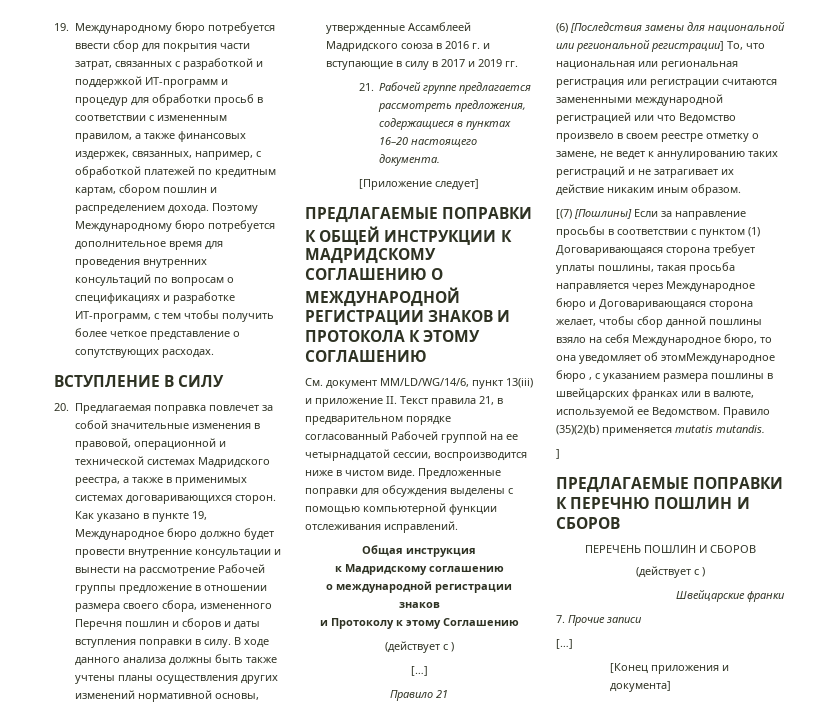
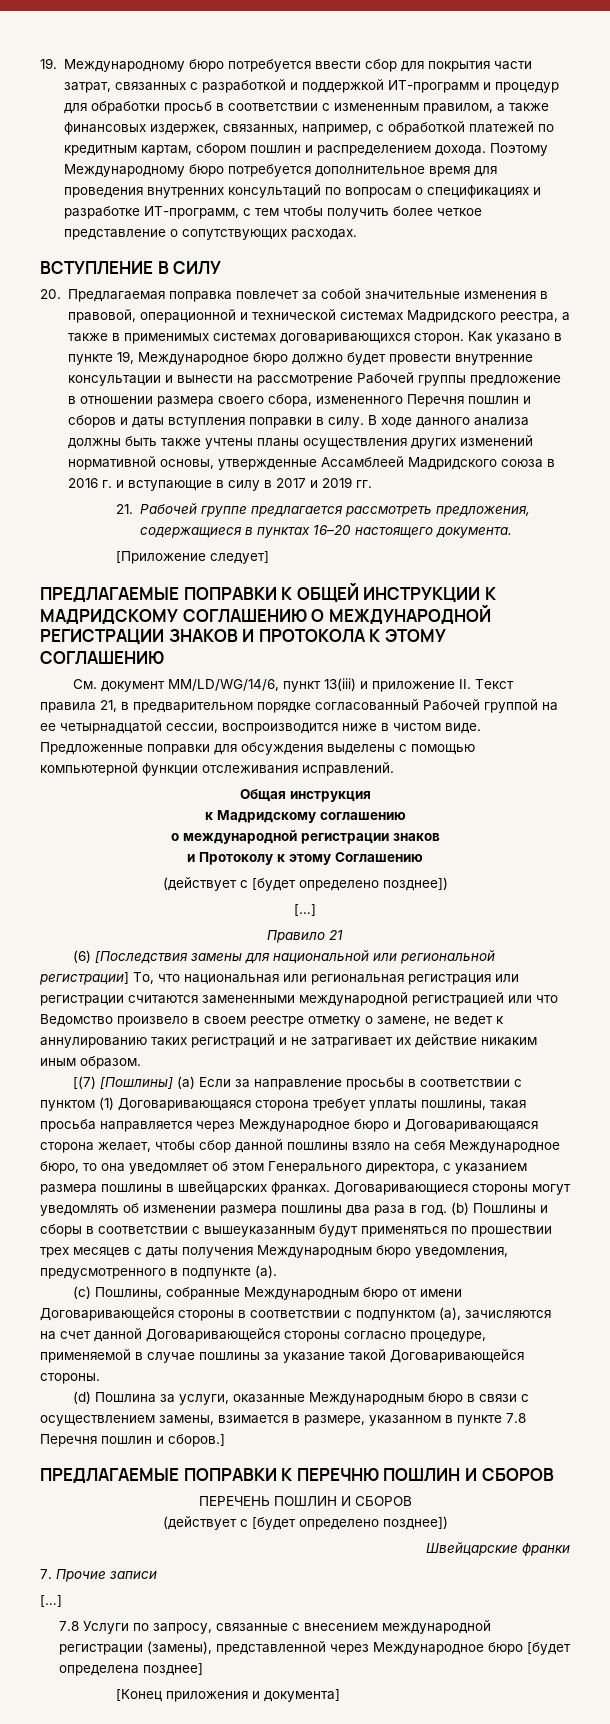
  и Протоколу к этому Соглашению
- (действует с )
+ (действует с [будет определено позднее])
- [(7) [Пошлины] Если за направление просьбы в соответствии с пунктом (1) Договаривающаяся сторона требует уплаты пошлины, такая просьба направляется через Международное бюро и Договаривающаяся сторона желает, чтобы сбор данной пошлины взяло на себя Международное бюро, то она уведомляет об этомМеждународное бюро , с указанием размера пошлины в швейцарских франках или в валюте, используемой ее Ведомством. Правило (35)(2)(b) применяется mutatis mutandis.
- ]
+ [(7) [Пошлины] (a) Если за направление просьбы в соответствии с пунктом (1) Договаривающаяся сторона требует уплаты пошлины, такая просьба направляется через Международное бюро и Договаривающаяся сторона желает, чтобы сбор данной пошлины взяло на себя Международное бюро, то она уведомляет об этом Генерального директора, с указанием размера пошлины в швейцарских франках. Договаривающиеся стороны могут уведомлять об изменении размера пошлины два раза в год. (b) Пошлины и сборы в соответствии с вышеуказанным будут применяться по прошествии трех месяцев с даты получения Международным бюро уведомления, предусмотренного в подпункте (a).
+ (c) Пошлины, собранные Международным бюро от имени Договаривающейся стороны в соответствии с подпунктом (a), зачисляются на счет данной Договаривающейся стороны согласно процедуре, применяемой в случае пошлины за указание такой Договаривающейся стороны.
+ (d) Пошлина за услуги, оказанные Международным бюро в связи с осуществлением замены, взимается в размере, указанном в пункте 7.8 Перечня пошлин и сборов.]
  ПЕРЕЧЕНЬ ПОШЛИН И СБОРОВ
- (действует с )
+ (действует с [будет определено позднее])
+ 7.8 Услуги по запросу, связанные с внесением международной регистрации (замены), представленной через Международное бюро [будет определена позднее]

